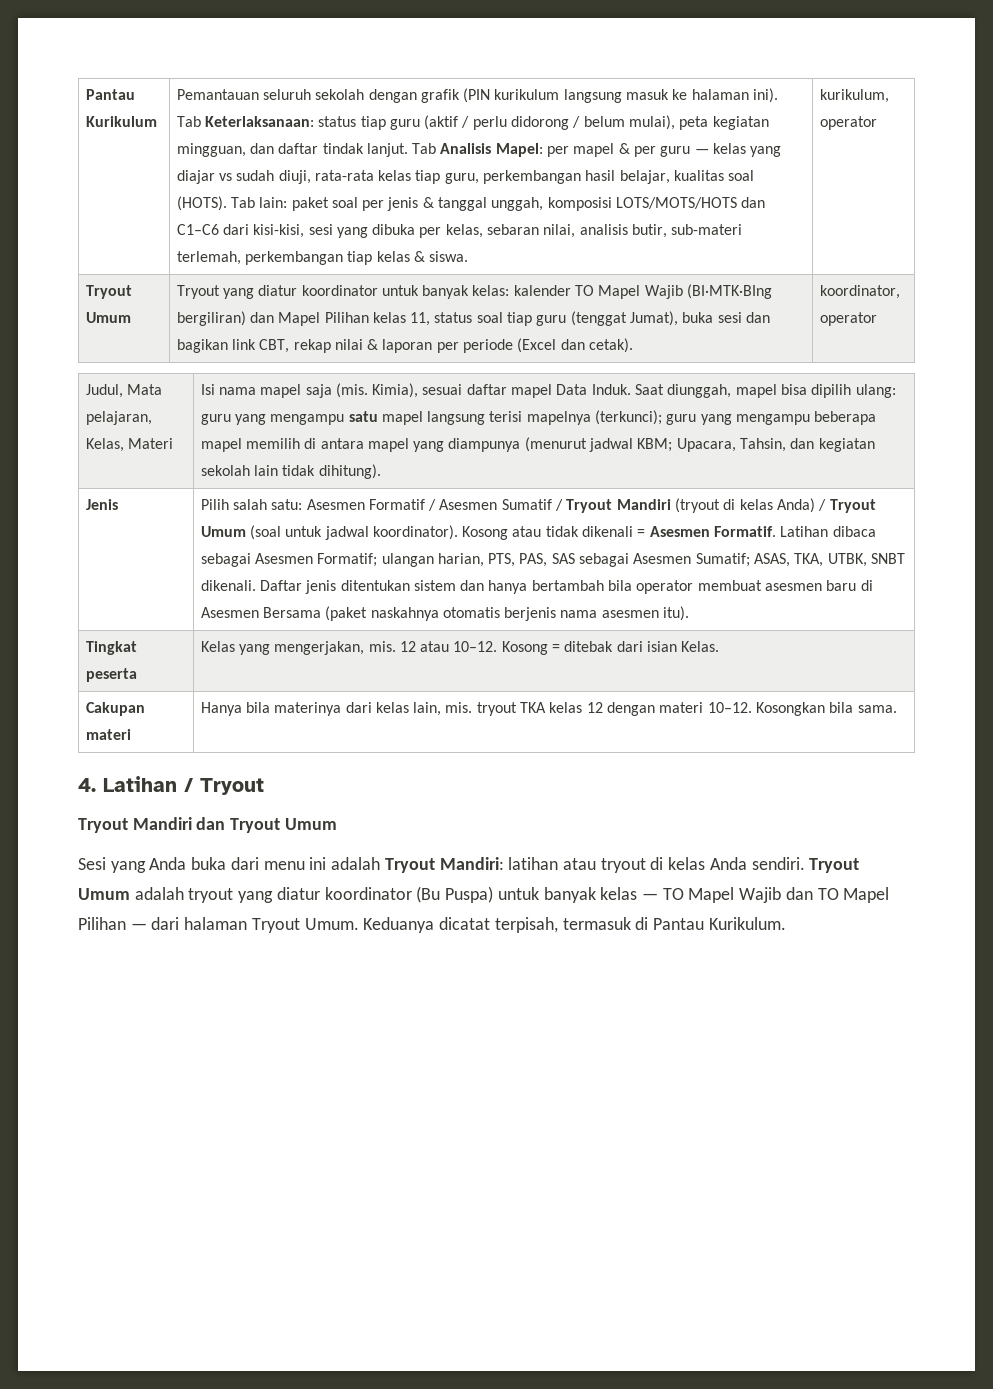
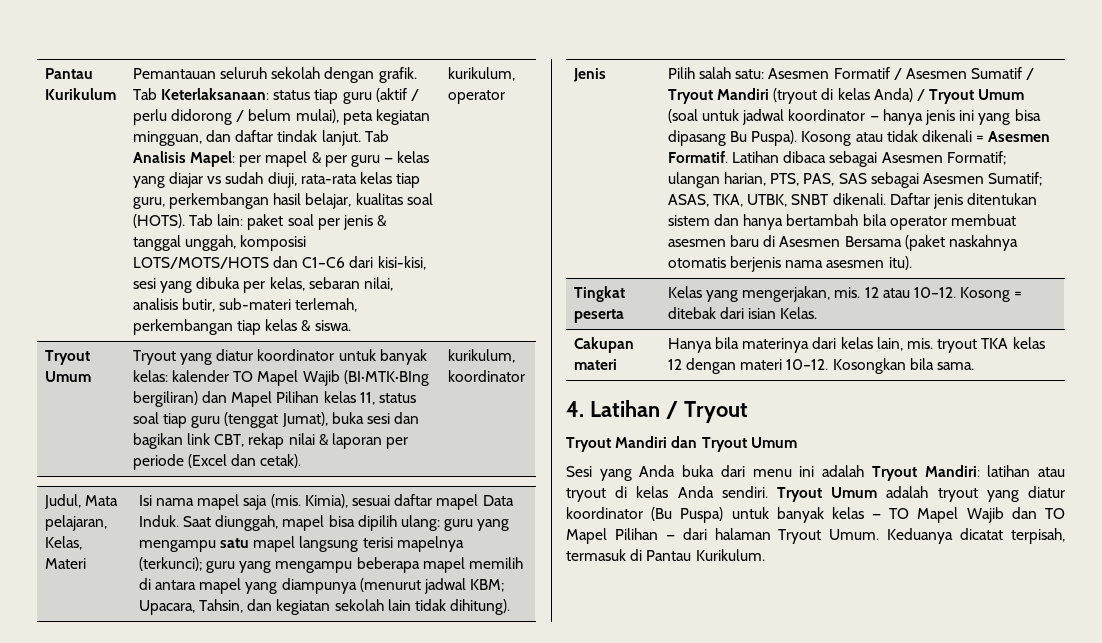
- Pemantauan seluruh sekolah dengan grafik (PIN kurikulum langsung masuk ke halaman ini).
+ Pemantauan seluruh sekolah dengan grafik.
- koordinator, operator
+ kurikulum, koordinator
- Pilih salah satu: Asesmen Formatif / Asesmen Sumatif / Tryout Mandiri (tryout di kelas Anda) / Tryout Umum (soal untuk jadwal koordinator).
+ Pilih salah satu: Asesmen Formatif / Asesmen Sumatif / Tryout Mandiri (tryout di kelas Anda) / Tryout Umum (soal untuk jadwal koordinator — hanya jenis ini yang bisa dipasang Bu Puspa).

